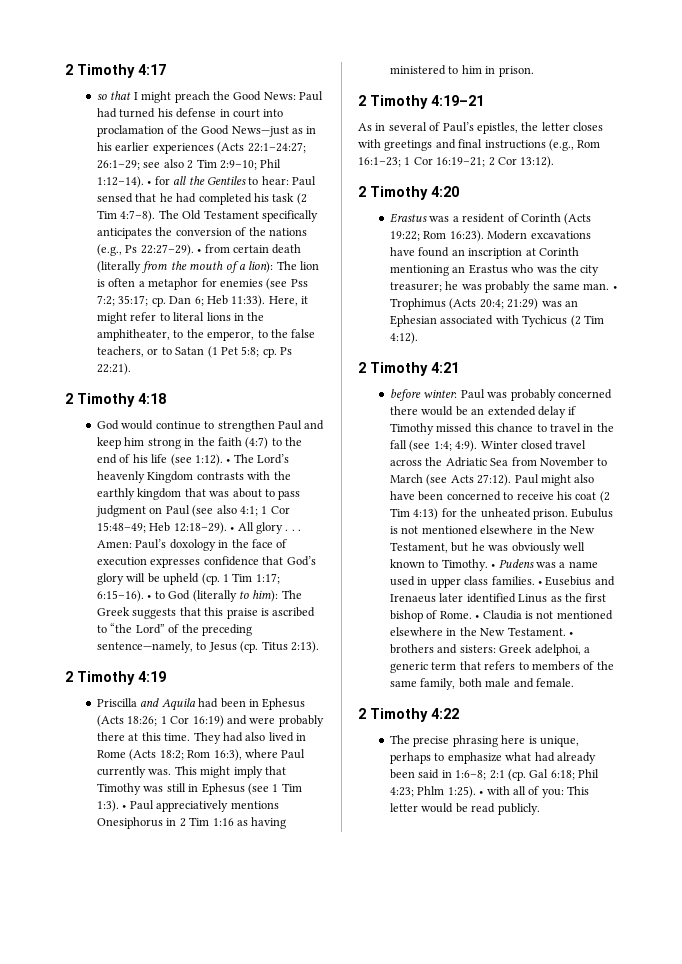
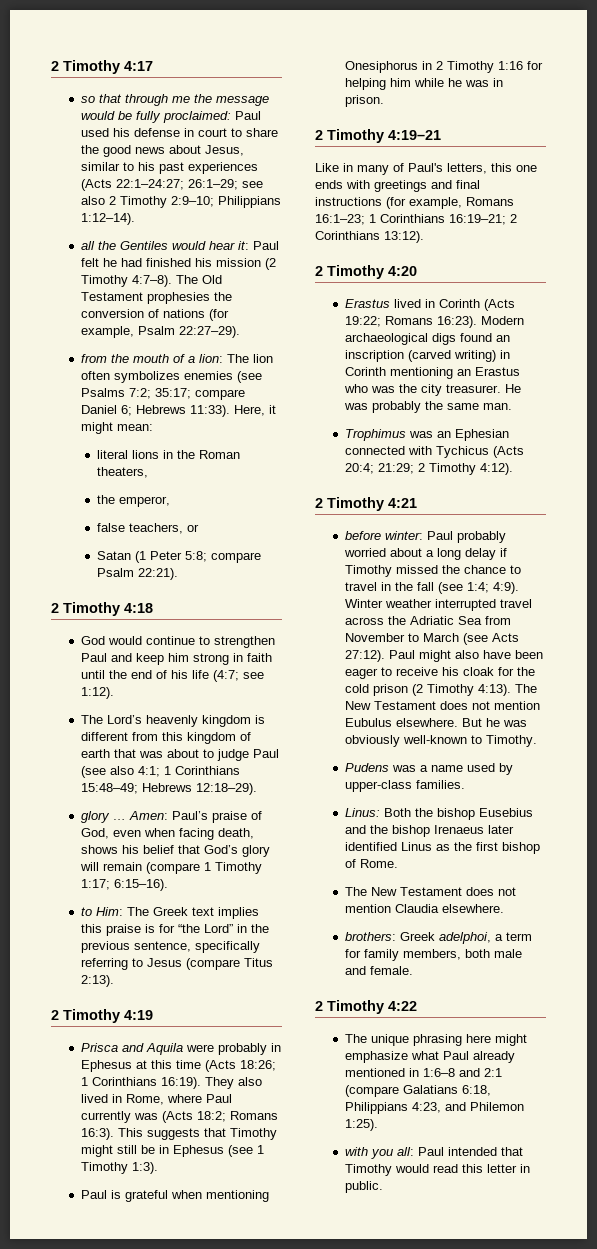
- so that I might preach the Good News: Paul had turned his defense in court into proclamation of the Good News—just as in his earlier experiences (Acts 22:1–24:27; 26:1–29; see also 2 Tim 2:9–10; Phil 1:12–14). • for all the Gentiles to hear: Paul sensed that he had completed his task (2 Tim 4:7–8).
+ so that through me the message would be fully proclaimed: Paul used his defense in court to share the good news about Jesus, similar to his past experiences (Acts 22:1–24:27; 26:1–29; see also 2 Timothy 2:9–10; Philippians 1:12–14).
+ all the Gentiles would hear it: Paul felt he had finished his mission (2 Timothy 4:7–8).
- The Old Testament specifically anticipates the conversion of the nations (e.g., Ps 22:27–29). • from certain death (literally from the mouth of a lion): The lion is often a metaphor for enemies (see Pss 7:2; 35:17; cp. Dan 6; Heb 11:33).
+ The Old Testament prophesies the conversion of nations (for example, Psalm 22:27–29).
+ from the mouth of a lion: The lion often symbolizes enemies (see Psalms 7:2; 35:17; compare Daniel 6; Hebrews 11:33).
- Here, it might refer to literal lions in the amphitheater, to the emperor, to the false teachers, or to Satan (1 Pet 5:8; cp. Ps 22:21).
+ Here, it might mean:
+ literal lions in the Roman theaters,
+ the emperor,
+ false teachers, or
+ Satan (1 Peter 5:8; compare Psalm 22:21).
- God would continue to strengthen Paul and keep him strong in the faith (4:7) to the end of his life (see 1:12). • The Lord’s heavenly Kingdom contrasts with the earthly kingdom that was about to pass judgment on Paul (see also 4:1; 1 Cor 15:48–49; Heb 12:18–29). • All glory . . . Amen: Paul’s doxology in the face of execution expresses confidence that God’s glory will be upheld (cp. 1 Tim 1:17; 6:15–16). • to God (literally to him): The Greek suggests that this praise is ascribed to “the Lord” of the preceding sentence—namely, to Jesus (cp. Titus 2:13).
+ God would continue to strengthen Paul and keep him strong in faith until the end of his life (4:7; see 1:12).
+ The Lord’s heavenly kingdom is different from this kingdom of earth that was about to judge Paul (see also 4:1; 1 Corinthians 15:48–49; Hebrews 12:18–29).
+ glory … Amen: Paul’s praise of God, even when facing death, shows his belief that God’s glory will remain (compare 1 Timothy 1:17; 6:15–16).
+ to Him: The Greek text implies this praise is for “the Lord” in the previous sentence, specifically referring to Jesus (compare Titus 2:13).
- Priscilla and Aquila had been in Ephesus (Acts 18:26; 1 Cor 16:19) and were probably there at this time. They had also lived in Rome (Acts 18:2; Rom 16:3), where Paul currently was. This might imply that Timothy was still in Ephesus (see 1 Tim 1:3). • Paul appreciatively mentions Onesiphorus in 2 Tim 1:16 as having ministered to him in prison.
+ Prisca and Aquila were probably in Ephesus at this time (Acts 18:26; 1 Corinthians 16:19). They also lived in Rome, where Paul currently was (Acts 18:2; Romans 16:3). This suggests that Timothy might still be in Ephesus (see 1 Timothy 1:3).
+ Paul is grateful when mentioning Onesiphorus in 2 Timothy 1:16 for helping him while he was in prison.
- As in several of Paul’s epistles, the letter closes with greetings and final instructions (e.g., Rom 16:1–23; 1 Cor 16:19–21; 2 Cor 13:12).
+ Like in many of Paul's letters, this one ends with greetings and final instructions (for example, Romans 16:1–23; 1 Corinthians 16:19–21; 2 Corinthians 13:12).
- Erastus was a resident of Corinth (Acts 19:22; Rom 16:23).
+ Erastus lived in Corinth (Acts 19:22; Romans 16:23).
- Modern excavations have found an inscription at Corinth mentioning an Erastus who was the city treasurer; he was probably the same man. • Trophimus (Acts 20:4; 21:29) was an Ephesian associated with Tychicus (2 Tim 4:12).
+ Modern archaeological digs found an inscription (carved writing) in Corinth mentioning an Erastus who was the city treasurer. He was probably the same man.
+ Trophimus was an Ephesian connected with Tychicus (Acts 20:4; 21:29; 2 Timothy 4:12).
- before winter: Paul was probably concerned there would be an extended delay if Timothy missed this chance to travel in the fall (see 1:4; 4:9).
+ before winter: Paul probably worried about a long delay if Timothy missed the chance to travel in the fall (see 1:4; 4:9).
- Winter closed travel across the Adriatic Sea from November to March (see Acts 27:12).
+ Winter weather interrupted travel across the Adriatic Sea from November to March (see Acts 27:12).
- Paul might also have been concerned to receive his coat (2 Tim 4:13) for the unheated prison. Eubulus is not mentioned elsewhere in the New Testament, but he was obviously well known to Timothy. • Pudens was a name used in upper class families. • Eusebius and Irenaeus later identified Linus as the first bishop of Rome. • Claudia is not mentioned elsewhere in the New Testament. • brothers and sisters: Greek adelphoi, a generic term that refers to members of the same family, both male and female.
+ Paul might also have been eager to receive his cloak for the cold prison (2 Timothy 4:13). The New Testament does not mention Eubulus elsewhere. But he was obviously well-known to Timothy.
+ Pudens was a name used by upper-class families.
+ Linus: Both the bishop Eusebius and the bishop Irenaeus later identified Linus as the first bishop of Rome.
+ The New Testament does not mention Claudia elsewhere.
+ brothers: Greek adelphoi, a term for family members, both male and female.
- The precise phrasing here is unique, perhaps to emphasize what had already been said in 1:6–8; 2:1 (cp. Gal 6:18; Phil 4:23; Phlm 1:25). • with all of you: This letter would be read publicly.
+ The unique phrasing here might emphasize what Paul already mentioned in 1:6–8 and 2:1 (compare Galatians 6:18, Philippians 4:23, and Philemon 1:25).
+ with you all: Paul intended that Timothy would read this letter in public.

